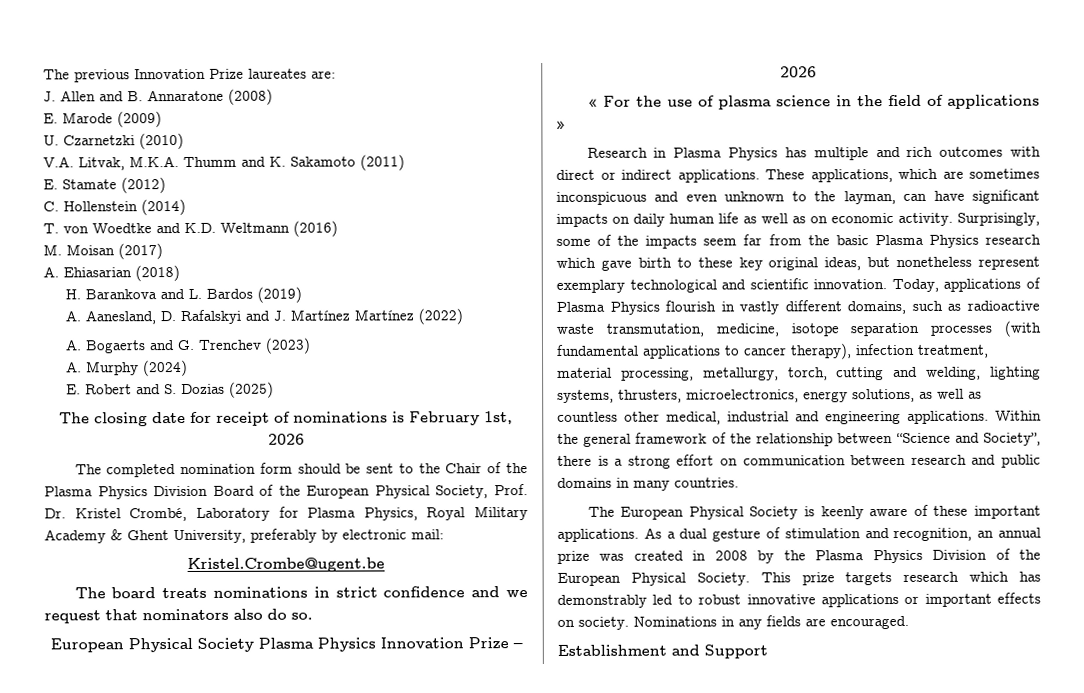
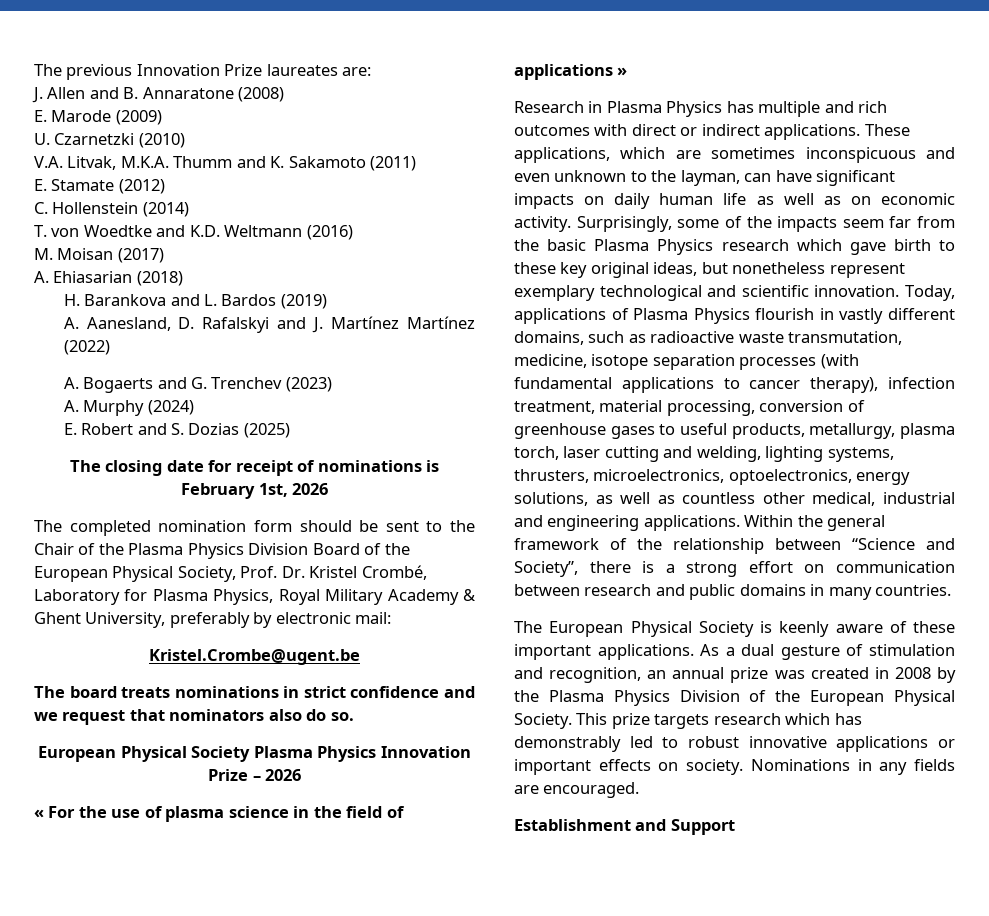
- Today, applications of Plasma Physics flourish in vastly different domains, such as radioactive waste transmutation, medicine, isotope separation processes (with fundamental applications to cancer therapy), infection treatment, material processing, metallurgy, torch, cutting and welding, lighting systems, thrusters, microelectronics, energy solutions, as well as countless other medical, industrial and engineering applications.
+ Today, applications of Plasma Physics flourish in vastly different domains, such as radioactive waste transmutation, medicine, isotope separation processes (with fundamental applications to cancer therapy), infection treatment, material processing, conversion of greenhouse gases to useful products, metallurgy, plasma torch, laser cutting and welding, lighting systems, thrusters, microelectronics, optoelectronics, energy solutions, as well as countless other medical, industrial and engineering applications.

